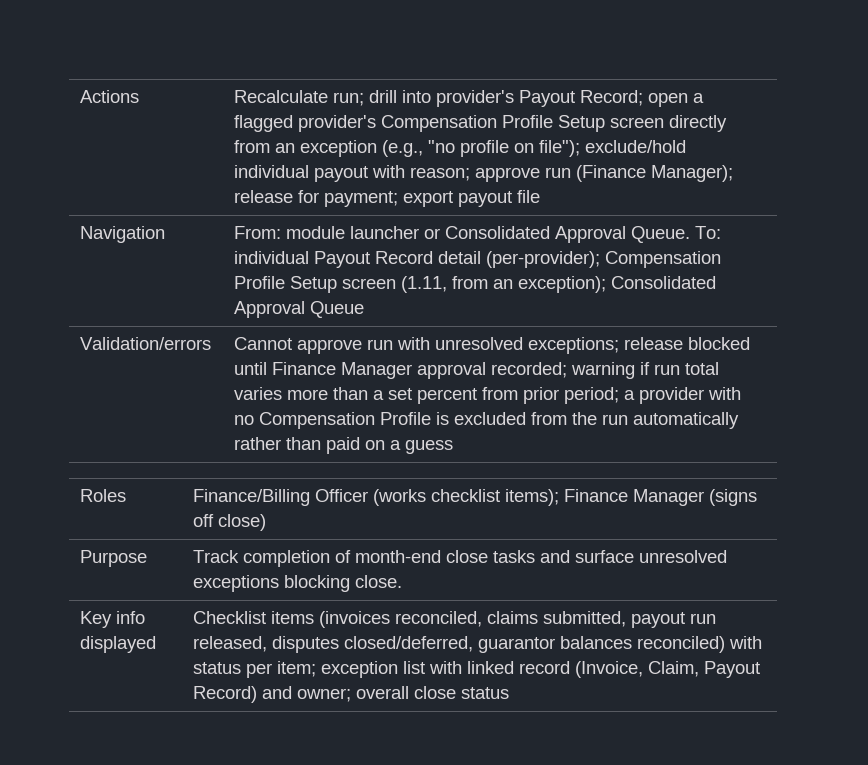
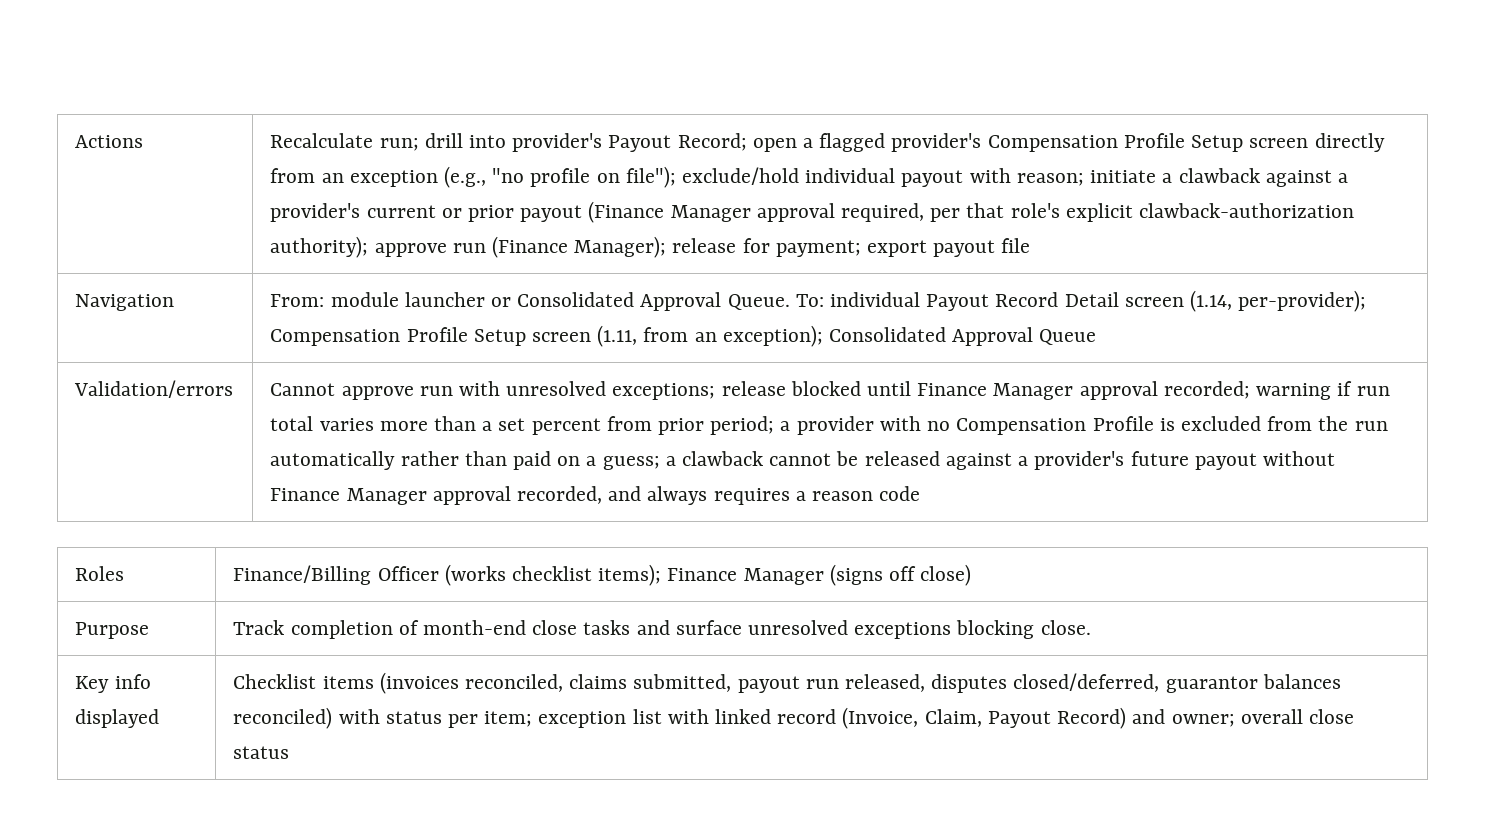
- Recalculate run; drill into provider's Payout Record; open a flagged provider's Compensation Profile Setup screen directly from an exception (e.g., "no profile on file"); exclude/hold individual payout with reason; approve run (Finance Manager); release for payment; export payout file
+ Recalculate run; drill into provider's Payout Record; open a flagged provider's Compensation Profile Setup screen directly from an exception (e.g., "no profile on file"); exclude/hold individual payout with reason; initiate a clawback against a provider's current or prior payout (Finance Manager approval required, per that role's explicit clawback-authorization authority); approve run (Finance Manager); release for payment; export payout file
- Navigation | From: module launcher or Consolidated Approval Queue. To: individual Payout Record detail (per-provider); Compensation Profile Setup screen (1.11, from an exception); Consolidated Approval Queue
+ Navigation | From: module launcher or Consolidated Approval Queue. To: individual Payout Record Detail screen (1.14, per-provider); Compensation Profile Setup screen (1.11, from an exception); Consolidated Approval Queue
- Cannot approve run with unresolved exceptions; release blocked until Finance Manager approval recorded; warning if run total varies more than a set percent from prior period; a provider with no Compensation Profile is excluded from the run automatically rather than paid on a guess
+ Cannot approve run with unresolved exceptions; release blocked until Finance Manager approval recorded; warning if run total varies more than a set percent from prior period; a provider with no Compensation Profile is excluded from the run automatically rather than paid on a guess; a clawback cannot be released against a provider's future payout without Finance Manager approval recorded, and always requires a reason code

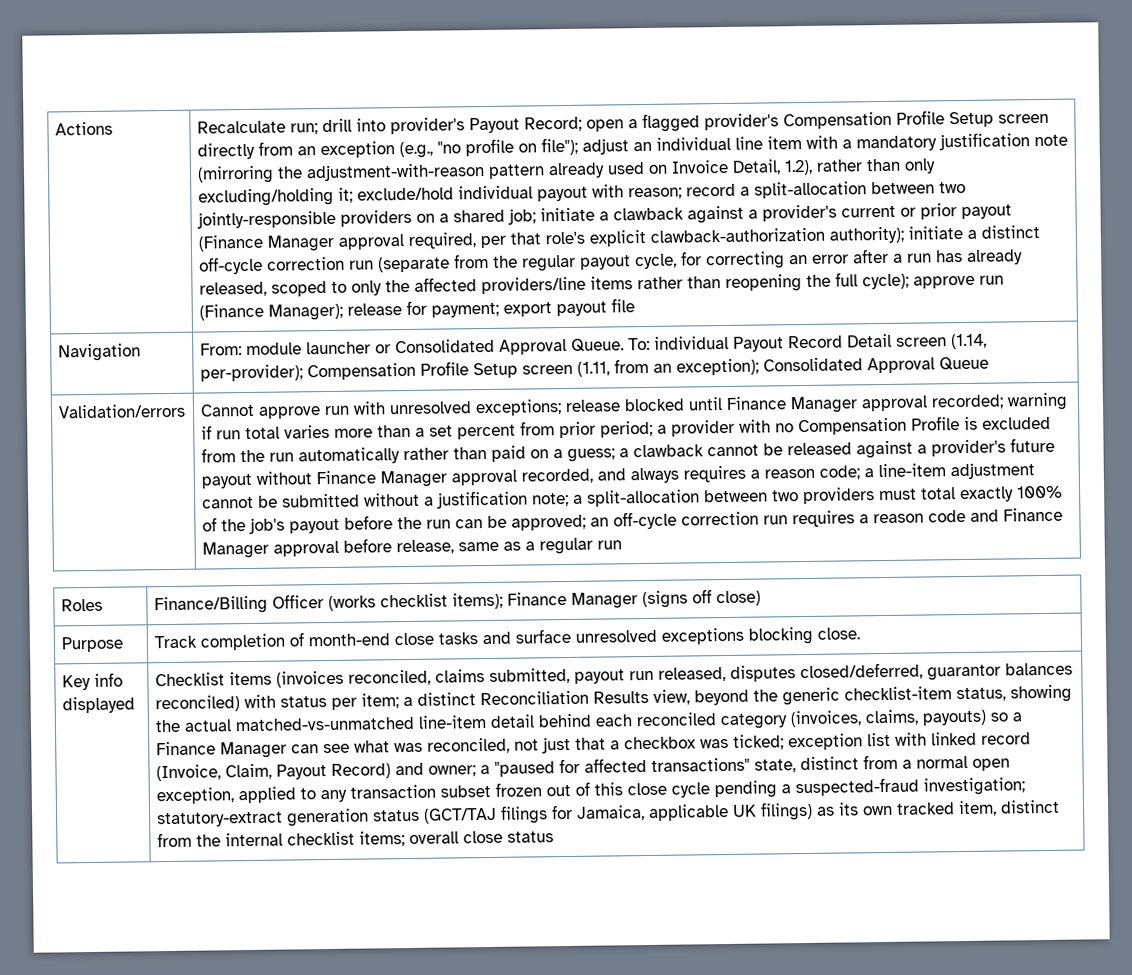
- Recalculate run; drill into provider's Payout Record; open a flagged provider's Compensation Profile Setup screen directly from an exception (e.g., "no profile on file"); exclude/hold individual payout with reason; initiate a clawback against a provider's current or prior payout (Finance Manager approval required, per that role's explicit clawback-authorization authority); approve run (Finance Manager); release for payment; export payout file
+ Recalculate run; drill into provider's Payout Record; open a flagged provider's Compensation Profile Setup screen directly from an exception (e.g., "no profile on file"); adjust an individual line item with a mandatory justification note (mirroring the adjustment-with-reason pattern already used on Invoice Detail, 1.2), rather than only excluding/holding it; exclude/hold individual payout with reason; record a split-allocation between two jointly-responsible providers on a shared job; initiate a clawback against a provider's current or prior payout (Finance Manager approval required, per that role's explicit clawback-authorization authority); initiate a distinct off-cycle correction run (separate from the regular payout cycle, for correcting an error after a run has already released, scoped to only the affected providers/line items rather than reopening the full cycle); approve run (Finance Manager); release for payment; export payout file
- a clawback cannot be released against a provider's future payout without Finance Manager approval recorded, and always requires a reason code
+ a clawback cannot be released against a provider's future payout without Finance Manager approval recorded, and always requires a reason code; a line-item adjustment cannot be submitted without a justification note; a split-allocation between two providers must total exactly 100% of the job's payout before the run can be approved; an off-cycle correction run requires a reason code and Finance Manager approval before release, same as a regular run
- Checklist items (invoices reconciled, claims submitted, payout run released, disputes closed/deferred, guarantor balances reconciled) with status per item; exception list with linked record (Invoice, Claim, Payout Record) and owner; overall close status
+ Checklist items (invoices reconciled, claims submitted, payout run released, disputes closed/deferred, guarantor balances reconciled) with status per item; a distinct Reconciliation Results view, beyond the generic checklist-item status, showing the actual matched-vs-unmatched line-item detail behind each reconciled category (invoices, claims, payouts) so a Finance Manager can see what was reconciled, not just that a checkbox was ticked; exception list with linked record (Invoice, Claim, Payout Record) and owner; a "paused for affected transactions" state, distinct from a normal open exception, applied to any transaction subset frozen out of this close cycle pending a suspected-fraud investigation; statutory-extract generation status (GCT/TAJ filings for Jamaica, applicable UK filings) as its own tracked item, distinct from the internal checklist items; overall close status

